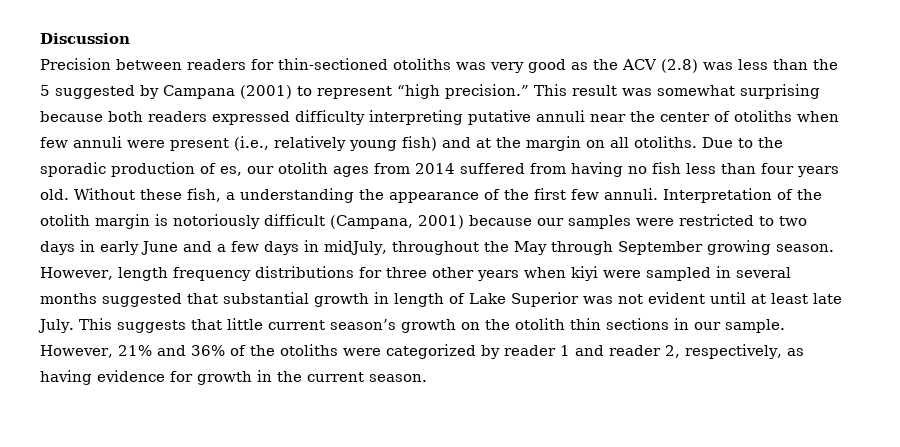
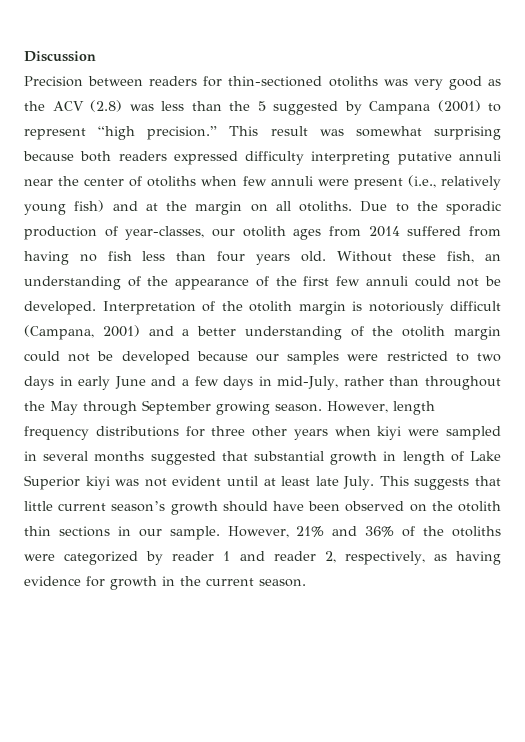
- Due to the sporadic production of es, our otolith ages from 2014 suffered from having no fish less than four years old.
+ Due to the sporadic production of year-classes, our otolith ages from 2014 suffered from having no fish less than four years old.
- Without these fish, a understanding the appearance of the first few annuli.
+ Without these fish, an understanding of the appearance of the first few annuli could not be developed.
- Interpretation of the otolith margin is notoriously difficult (Campana, 2001) because our samples were restricted to two days in early June and a few days in midJuly, throughout the May through September growing season.
+ Interpretation of the otolith margin is notoriously difficult (Campana, 2001) and a better understanding of the otolith margin could not be developed because our samples were restricted to two days in early June and a few days in mid-July, rather than throughout the May through September growing season.
- However, length frequency distributions for three other years when kiyi were sampled in several months suggested that substantial growth in length of Lake Superior was not evident until at least late July.
+ However, length frequency distributions for three other years when kiyi were sampled in several months suggested that substantial growth in length of Lake Superior kiyi was not evident until at least late July.
- This suggests that little current season’s growth on the otolith thin sections in our sample.
+ This suggests that little current season’s growth should have been observed on the otolith thin sections in our sample.

